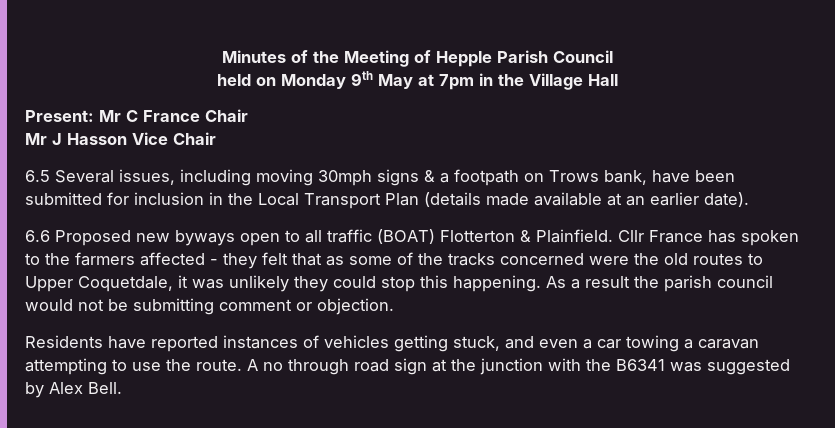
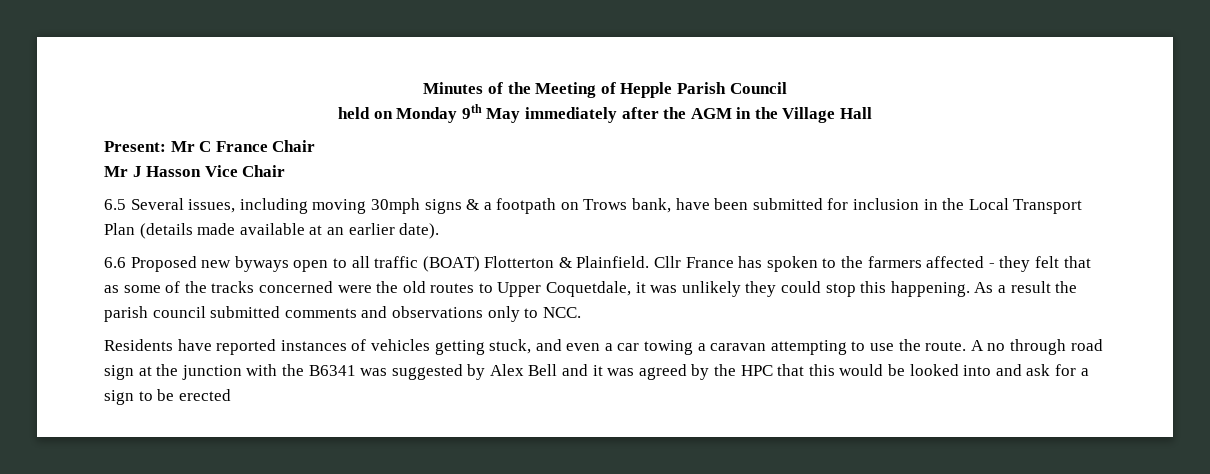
- held on Monday 9th May at 7pm in the Village Hall
+ held on Monday 9th May immediately after the AGM in the Village Hall
- As a result the parish council would not be submitting comment or objection.
+ As a result the parish council submitted comments and observations only to NCC.
- A no through road sign at the junction with the B6341 was suggested by Alex Bell.
+ A no through road sign at the junction with the B6341 was suggested by Alex Bell and it was agreed by the HPC that this would be looked into and ask for a sign to be erected

